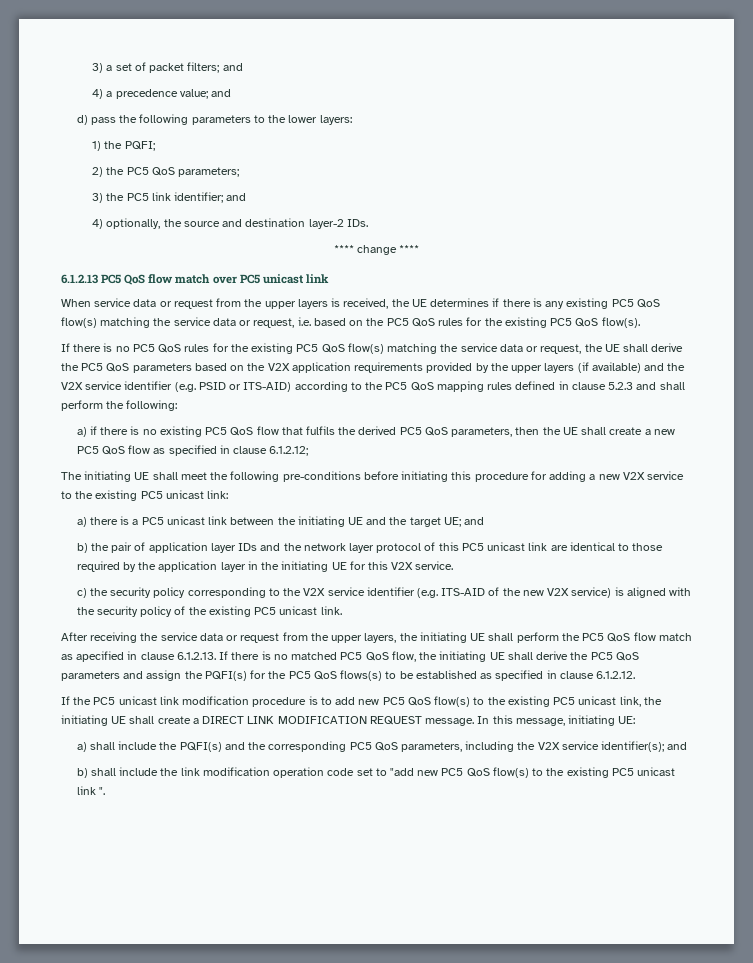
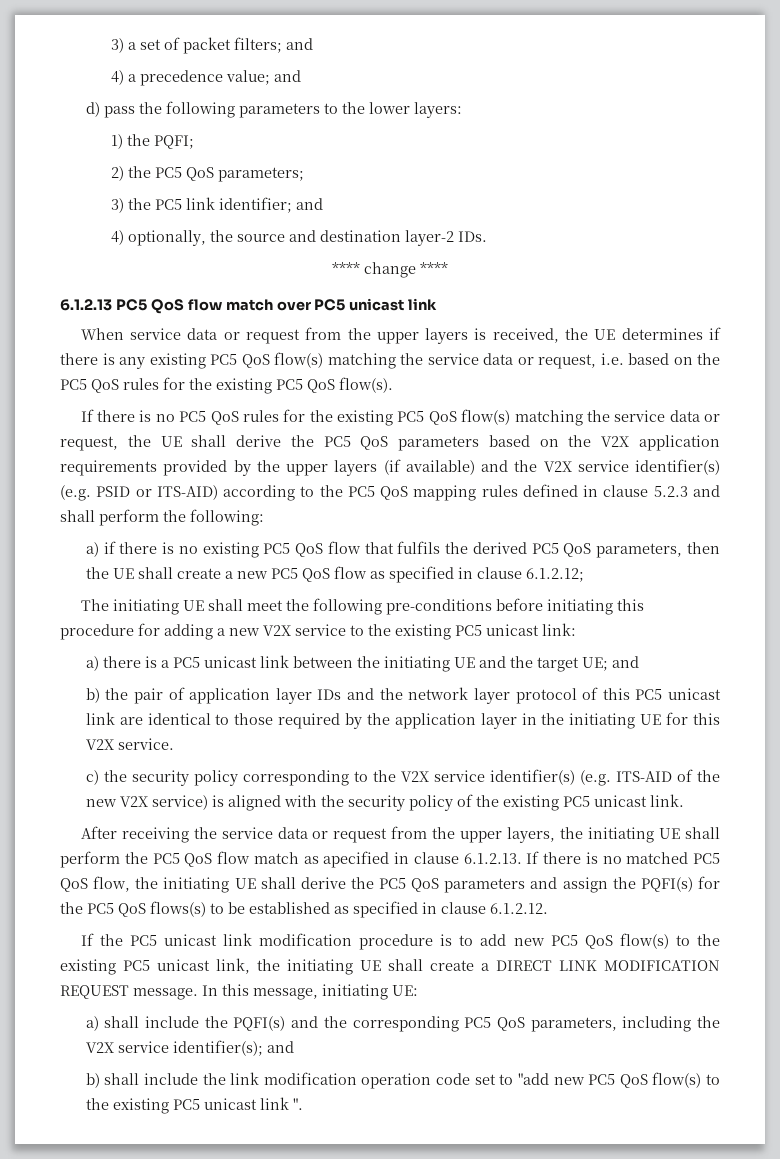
- If there is no PC5 QoS rules for the existing PC5 QoS flow(s) matching the service data or request, the UE shall derive the PC5 QoS parameters based on the V2X application requirements provided by the upper layers (if available) and the V2X service identifier (e.g. PSID or ITS-AID) according to the PC5 QoS mapping rules defined in clause 5.2.3 and shall perform the following:
+ If there is no PC5 QoS rules for the existing PC5 QoS flow(s) matching the service data or request, the UE shall derive the PC5 QoS parameters based on the V2X application requirements provided by the upper layers (if available) and the V2X service identifier(s) (e.g. PSID or ITS-AID) according to the PC5 QoS mapping rules defined in clause 5.2.3 and shall perform the following:
- c) the security policy corresponding to the V2X service identifier (e.g. ITS-AID of the new V2X service) is aligned with the security policy of the existing PC5 unicast link.
+ c) the security policy corresponding to the V2X service identifier(s) (e.g. ITS-AID of the new V2X service) is aligned with the security policy of the existing PC5 unicast link.

